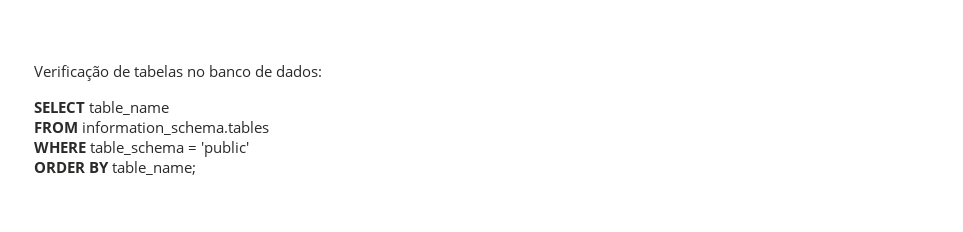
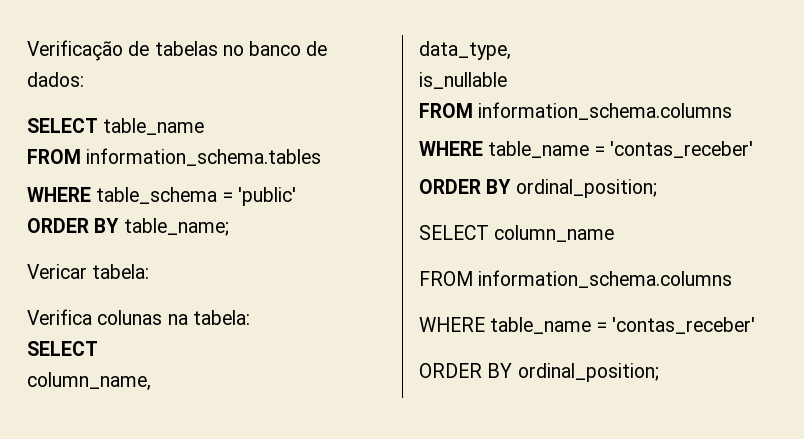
+ Vericar tabela:
+ Verifica colunas na tabela:
+ SELECT
+ column_name,
+ data_type,
+ is_nullable
+ FROM information_schema.columns
+ WHERE table_name = 'contas_receber'
+ ORDER BY ordinal_position;
+ SELECT column_name
+ FROM information_schema.columns
+ WHERE table_name = 'contas_receber'
+ ORDER BY ordinal_position;

